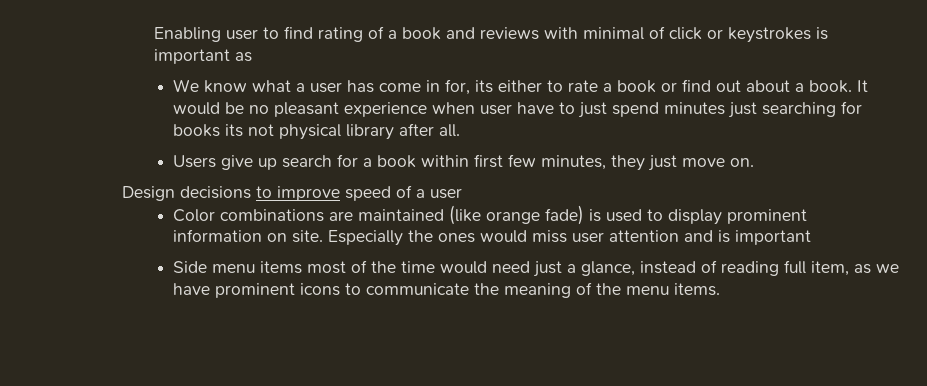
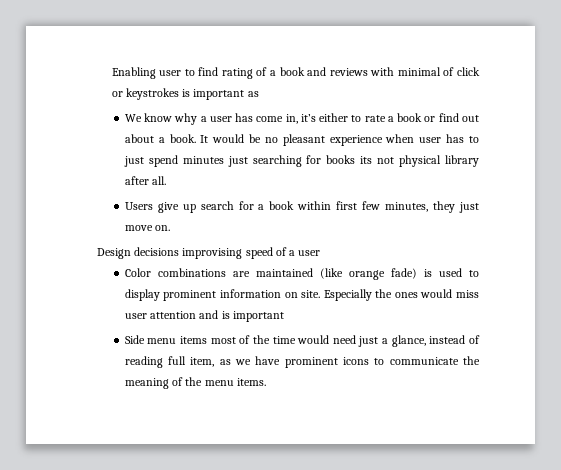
- We know what a user has come in for, its either to rate a book or find out about a book.
+ We know why a user has come in, it’s either to rate a book or find out about a book.
- It would be no pleasant experience when user have to just spend minutes just searching for books its not physical library after all.
+ It would be no pleasant experience when user has to just spend minutes just searching for books its not physical library after all.
- Design decisions to improve speed of a user
+ Design decisions improvising speed of a user

